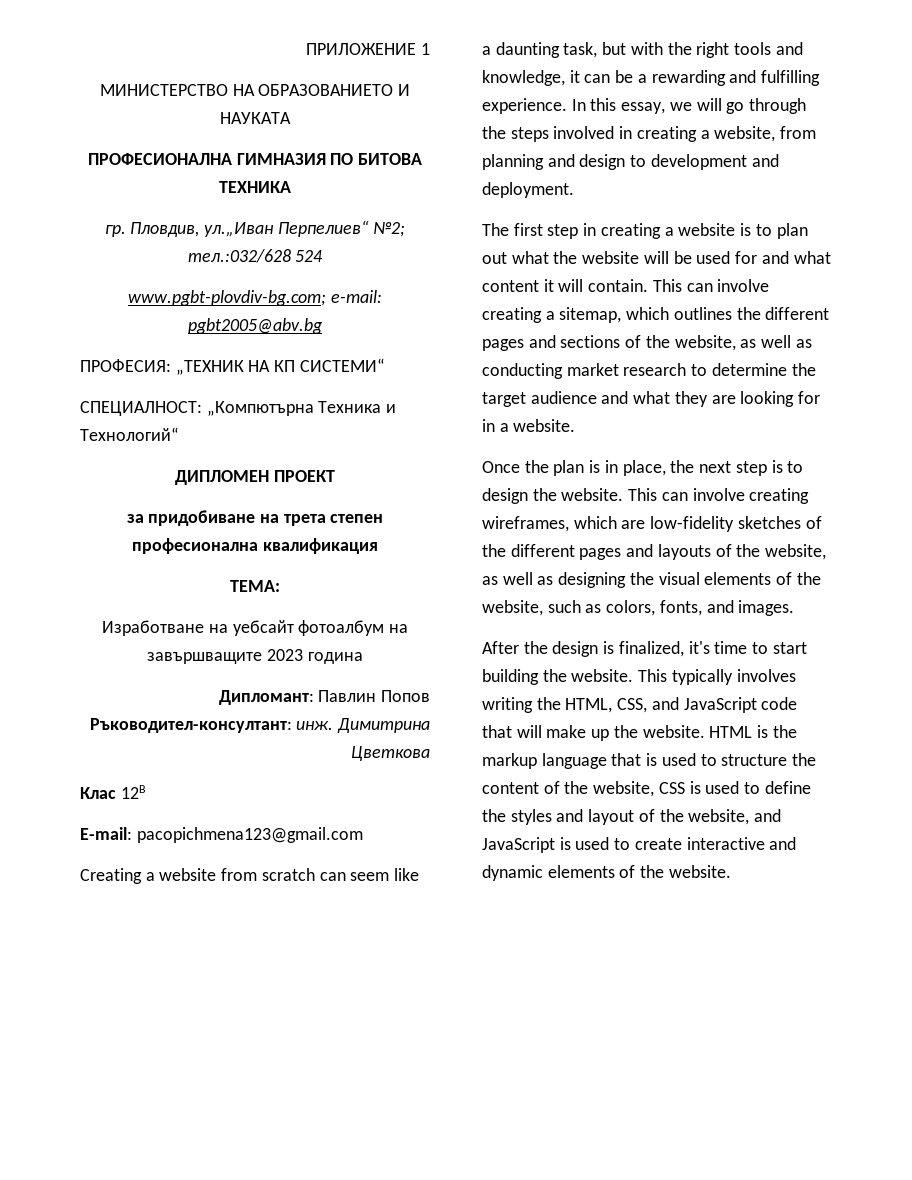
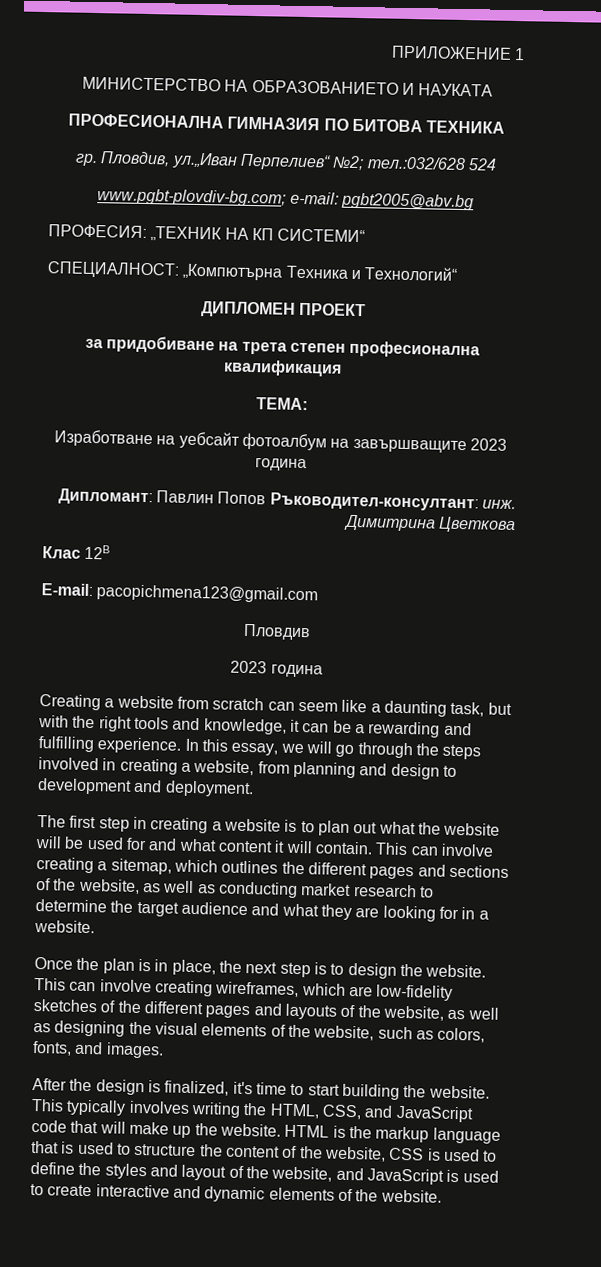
+ Пловдив
+ 2023 година

